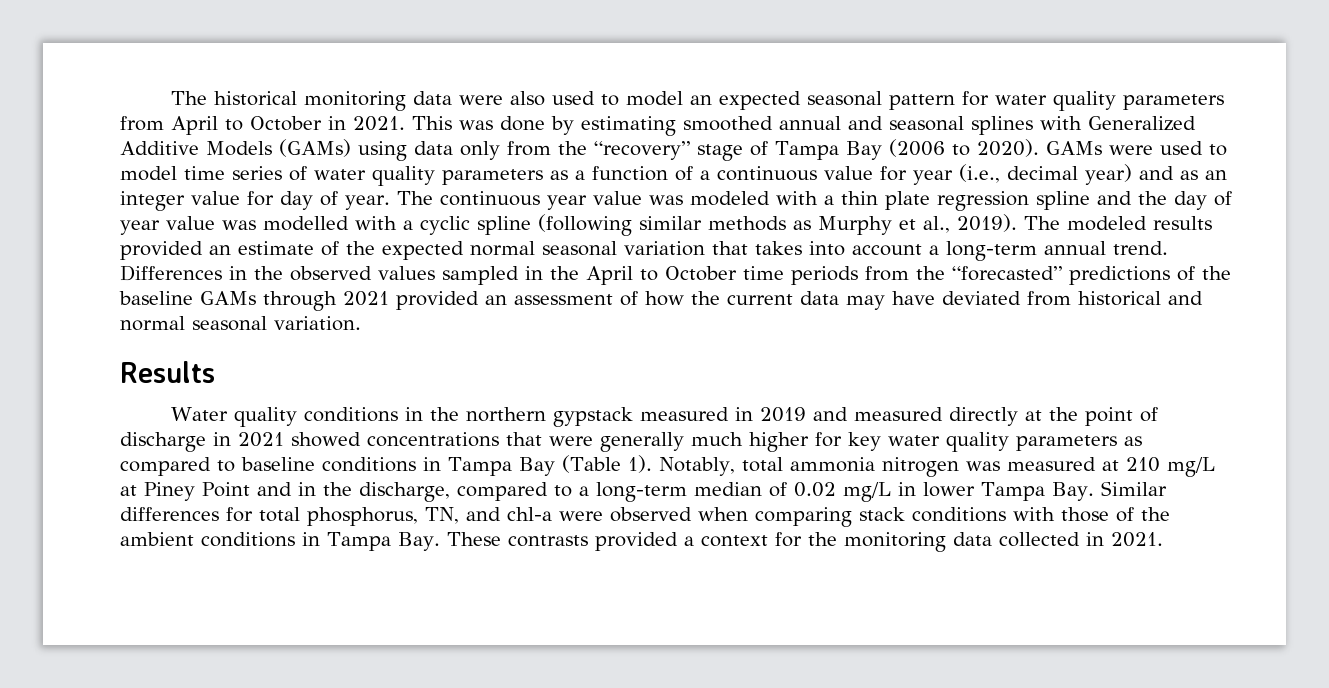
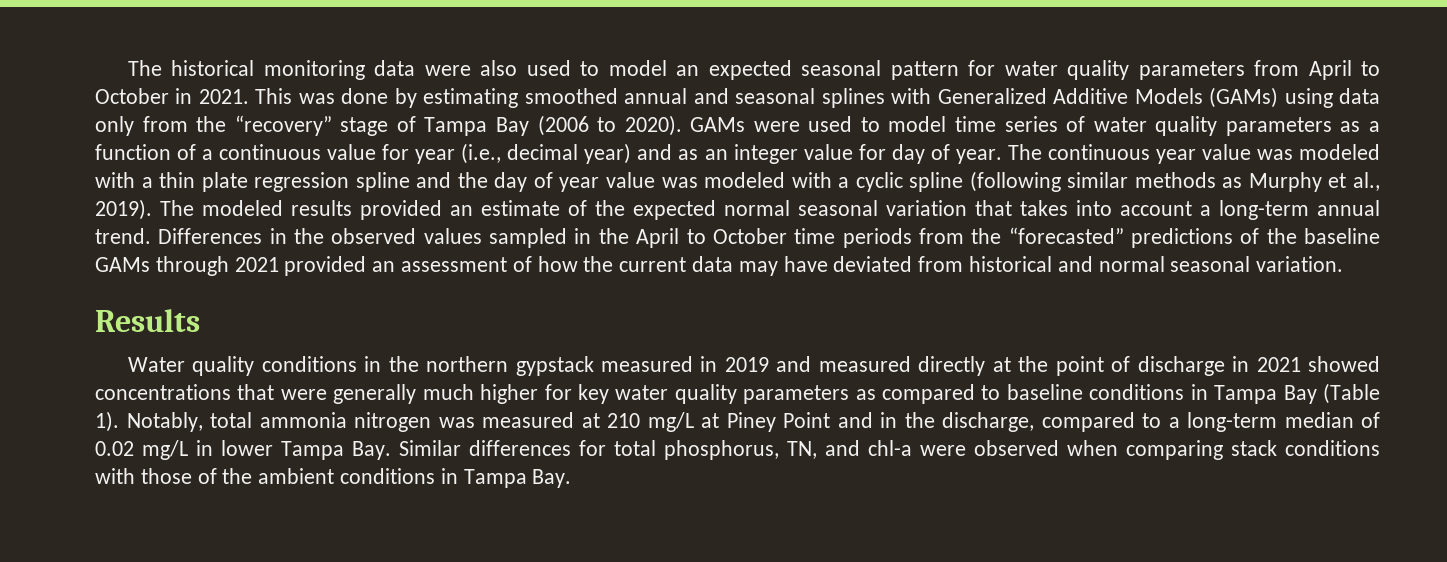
- The continuous year value was modeled with a thin plate regression spline and the day of year value was modelled with a cyclic spline (following similar methods as Murphy et al., 2019).
+ The continuous year value was modeled with a thin plate regression spline and the day of year value was modeled with a cyclic spline (following similar methods as Murphy et al., 2019).
- Notably, total ammonia nitrogen was measured at 210 mg/L at Piney Point and in the discharge, compared to a long-term median of 0.02 mg/L in lower Tampa Bay. Similar differences for total phosphorus, TN, and chl-a were observed when comparing stack conditions with those of the ambient conditions in Tampa Bay. These contrasts provided a context for the monitoring data collected in 2021.
+ Notably, total ammonia nitrogen was measured at 210 mg/L at Piney Point and in the discharge, compared to a long-term median of 0.02 mg/L in lower Tampa Bay. Similar differences for total phosphorus, TN, and chl-a were observed when comparing stack conditions with those of the ambient conditions in Tampa Bay.

